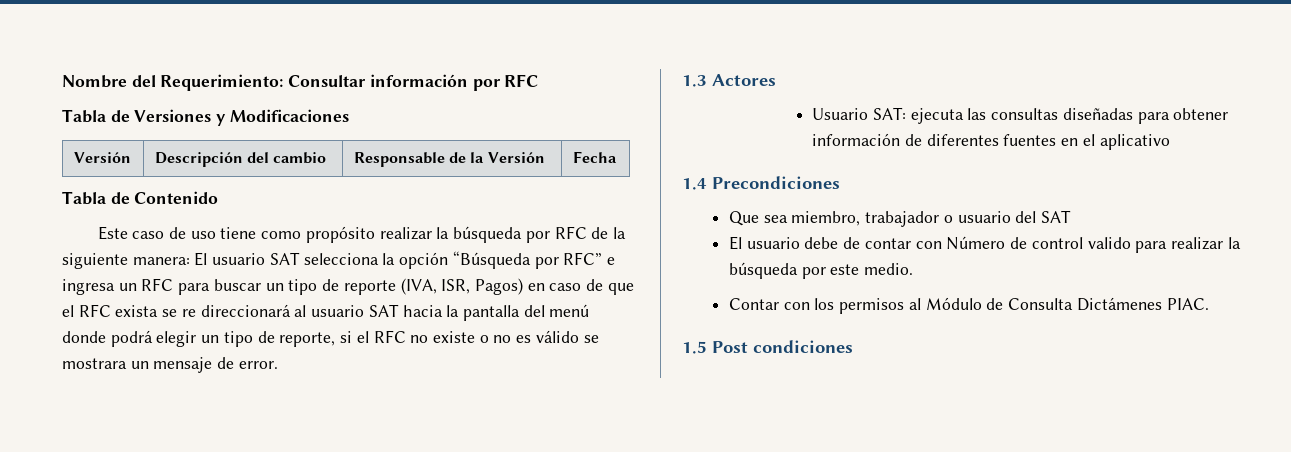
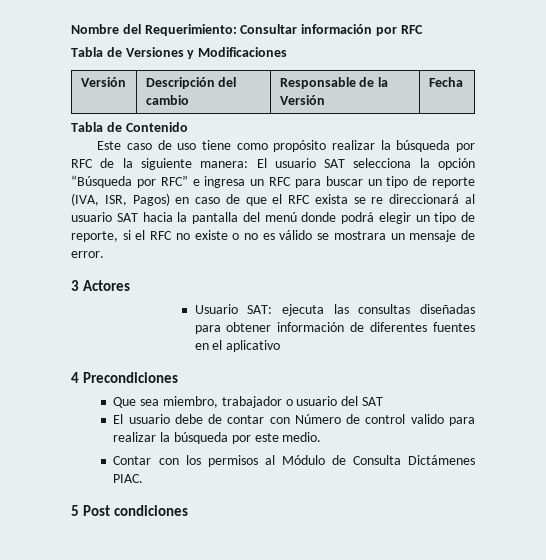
- 1.3 Actores
+ 3 Actores
- 1.4 Precondiciones
+ 4 Precondiciones
- 1.5 Post condiciones
+ 5 Post condiciones

